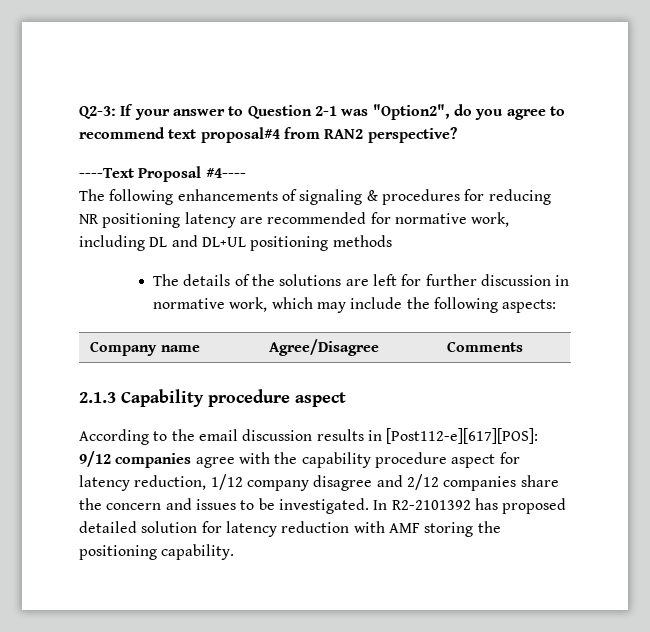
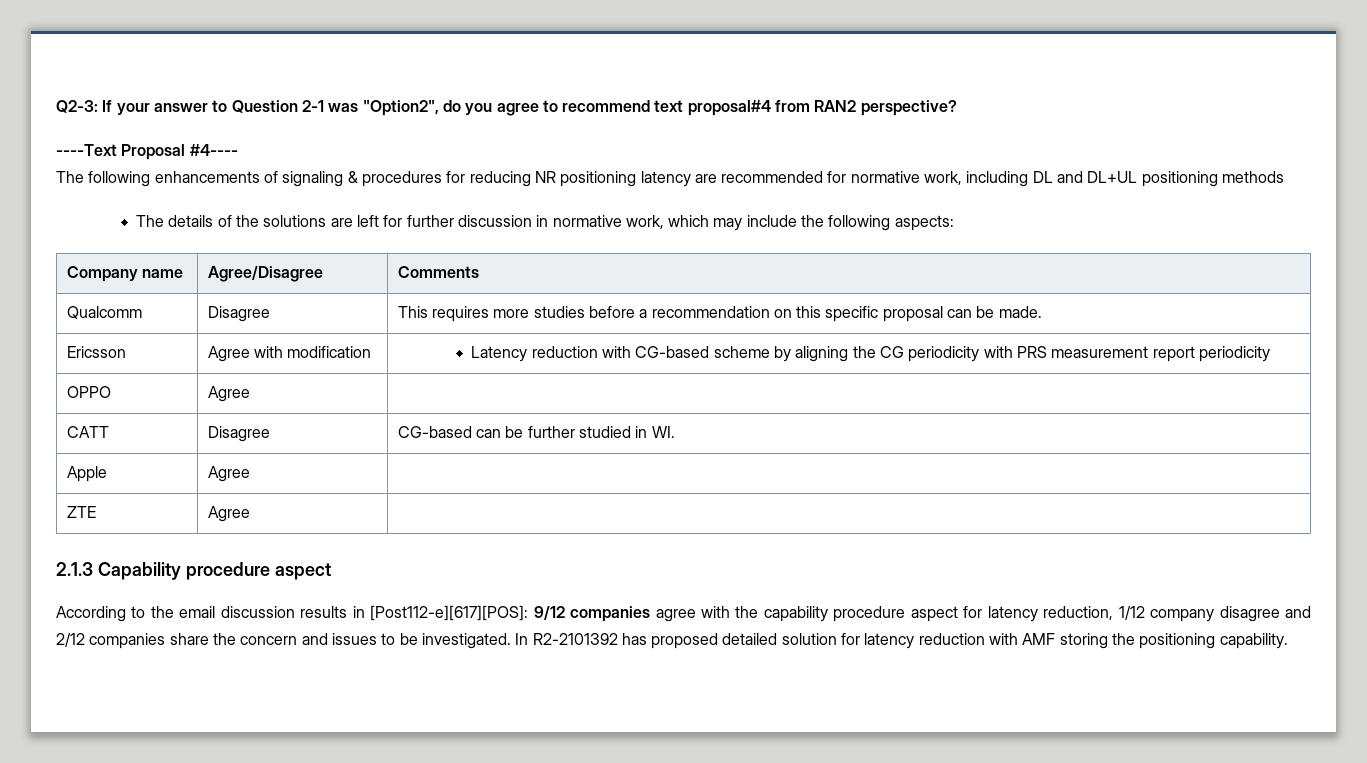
+ Qualcomm | Disagree | This requires more studies before a recommendation on this specific proposal can be made.
+ Ericsson | Agree with modification | Latency reduction with CG-based scheme by aligning the CG periodicity with PRS measurement report periodicity
+ OPPO | Agree |
+ CATT | Disagree | CG-based can be further studied in WI.
+ Apple | Agree |
+ ZTE | Agree |

